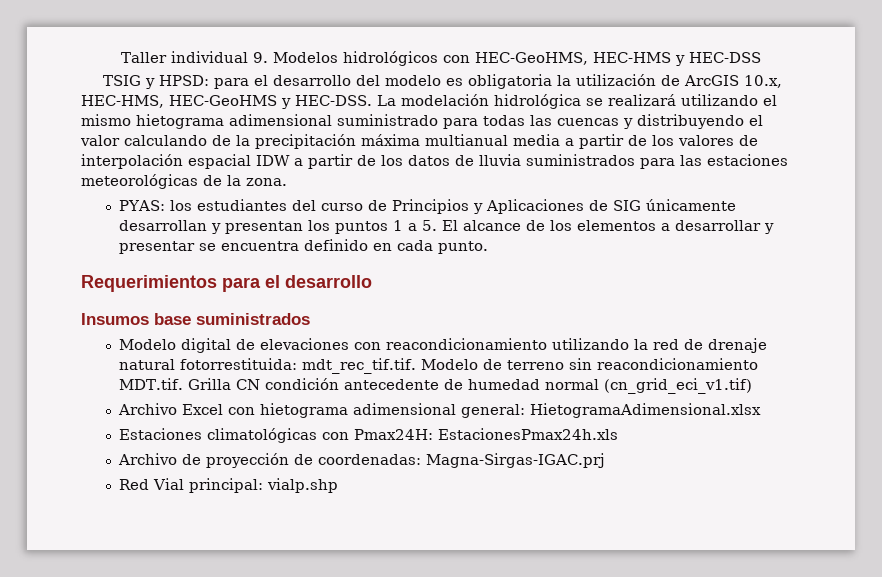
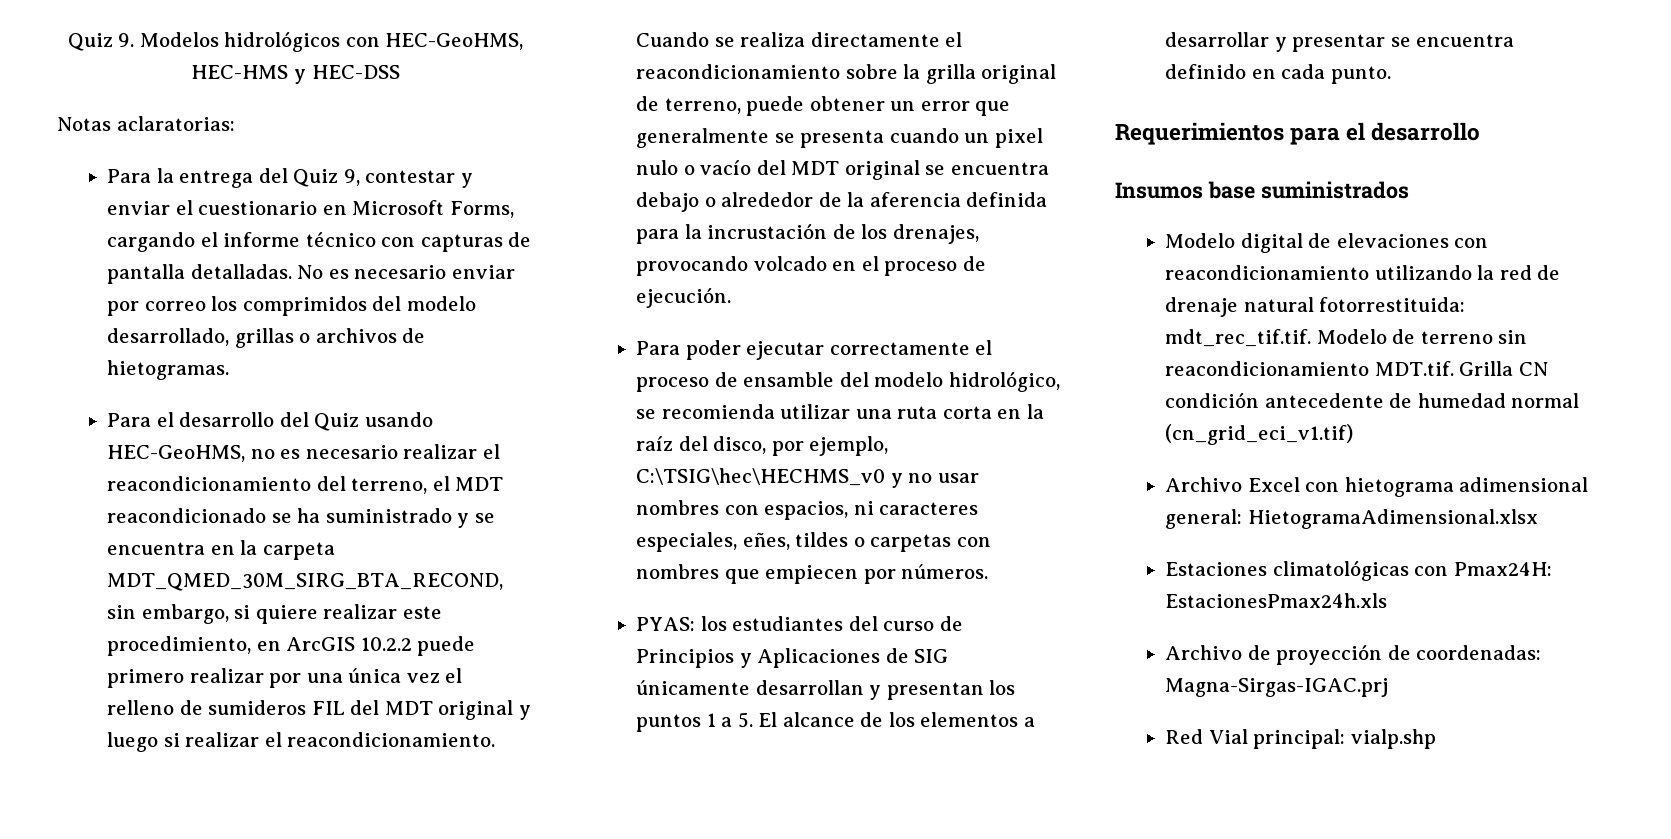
- Taller individual 9. Modelos hidrológicos con HEC-GeoHMS, HEC-HMS y HEC-DSS
+ Quiz 9. Modelos hidrológicos con HEC-GeoHMS, HEC-HMS y HEC-DSS
- TSIG y HPSD: para el desarrollo del modelo es obligatoria la utilización de ArcGIS 10.x, HEC-HMS, HEC-GeoHMS y HEC-DSS. La modelación hidrológica se realizará utilizando el mismo hietograma adimensional suministrado para todas las cuencas y distribuyendo el valor calculando de la precipitación máxima multianual media a partir de los valores de interpolación espacial IDW a partir de los datos de lluvia suministrados para las estaciones meteorológicas de la zona.
+ Notas aclaratorias:
+ Para la entrega del Quiz 9, contestar y enviar el cuestionario en Microsoft Forms, cargando el informe técnico con capturas de pantalla detalladas. No es necesario enviar por correo los comprimidos del modelo desarrollado, grillas o archivos de hietogramas.
+ Para el desarrollo del Quiz usando HEC-GeoHMS, no es necesario realizar el reacondicionamiento del terreno, el MDT reacondicionado se ha suministrado y se encuentra en la carpeta MDT_QMED_30M_SIRG_BTA_RECOND, sin embargo, si quiere realizar este procedimiento, en ArcGIS 10.2.2 puede primero realizar por una única vez el relleno de sumideros FIL del MDT original y luego si realizar el reacondicionamiento. Cuando se realiza directamente el reacondicionamiento sobre la grilla original de terreno, puede obtener un error que generalmente se presenta cuando un pixel nulo o vacío del MDT original se encuentra debajo o alrededor de la aferencia definida para la incrustación de los drenajes, provocando volcado en el proceso de ejecución.
+ Para poder ejecutar correctamente el proceso de ensamble del modelo hidrológico, se recomienda utilizar una ruta corta en la raíz del disco, por ejemplo, C:\TSIG\hec\HECHMS_v0 y no usar nombres con espacios, ni caracteres especiales, eñes, tildes o carpetas con nombres que empiecen por números.

